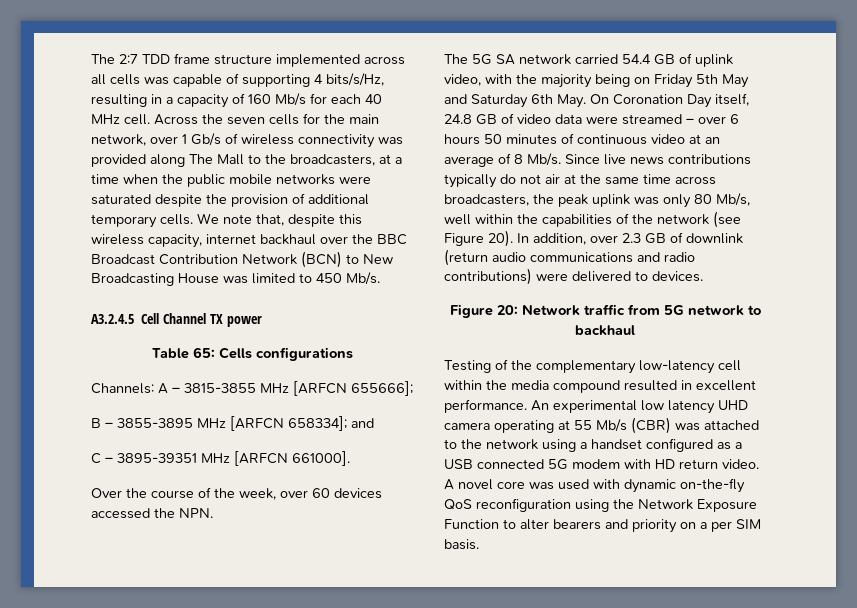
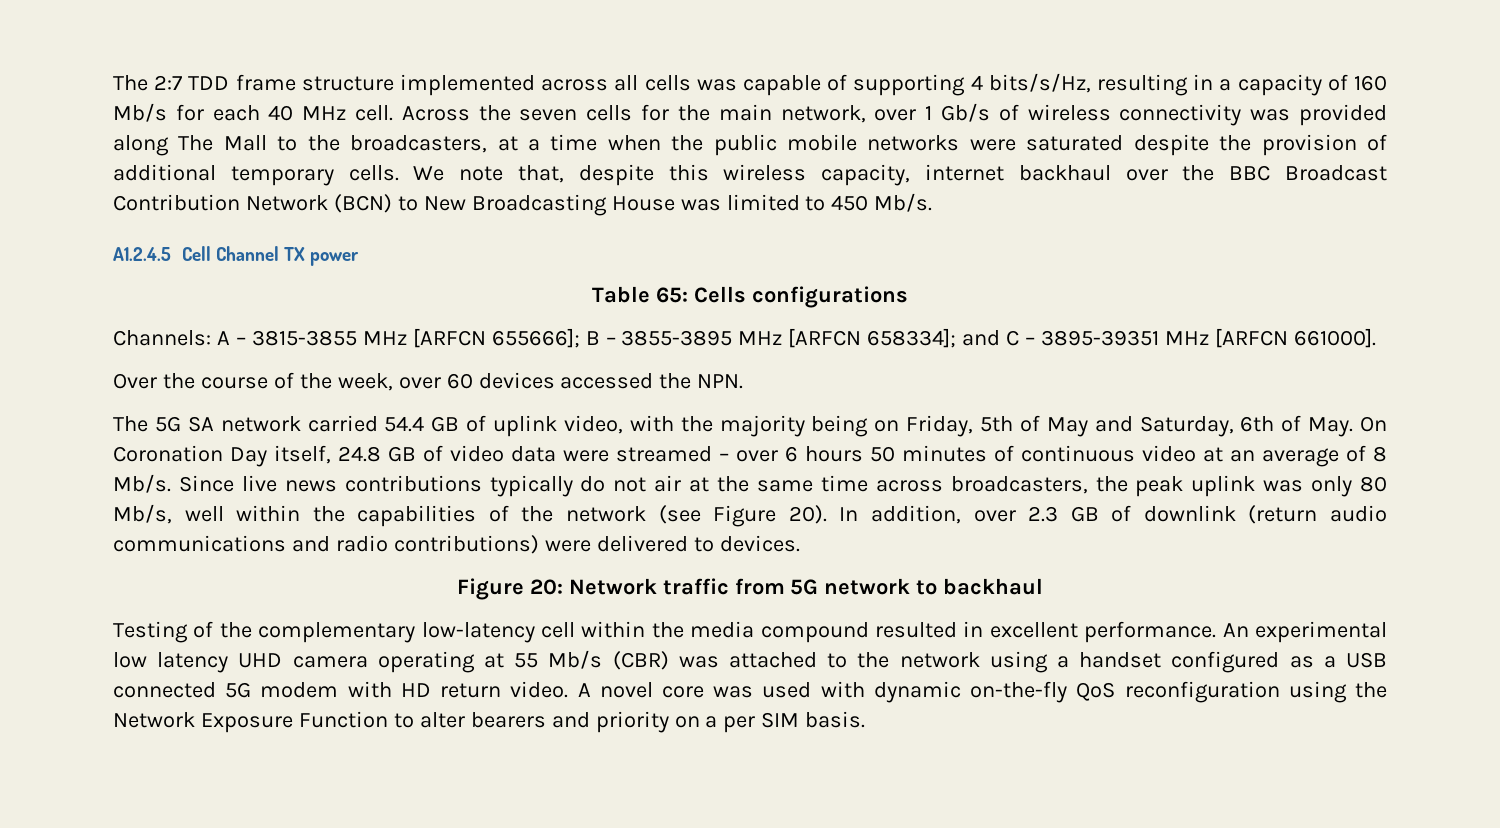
- A3.2.4.5 Cell Channel TX power
+ A1.2.4.5 Cell Channel TX power
- Channels: A – 3815-3855 MHz [ARFCN 655666];
- B – 3855-3895 MHz [ARFCN 658334]; and
- C – 3895-39351 MHz [ARFCN 661000].
+ Channels: A – 3815-3855 MHz [ARFCN 655666]; B – 3855-3895 MHz [ARFCN 658334]; and C – 3895-39351 MHz [ARFCN 661000].
- The 5G SA network carried 54.4 GB of uplink video, with the majority being on Friday 5th May and Saturday 6th May. On Coronation Day itself, 24.8 GB of video data were streamed – over 6 hours 50 minutes of continuous video at an average of 8 Mb/s.
+ The 5G SA network carried 54.4 GB of uplink video, with the majority being on Friday, 5th of May and Saturday, 6th of May. On Coronation Day itself, 24.8 GB of video data were streamed – over 6 hours 50 minutes of continuous video at an average of 8 Mb/s.

